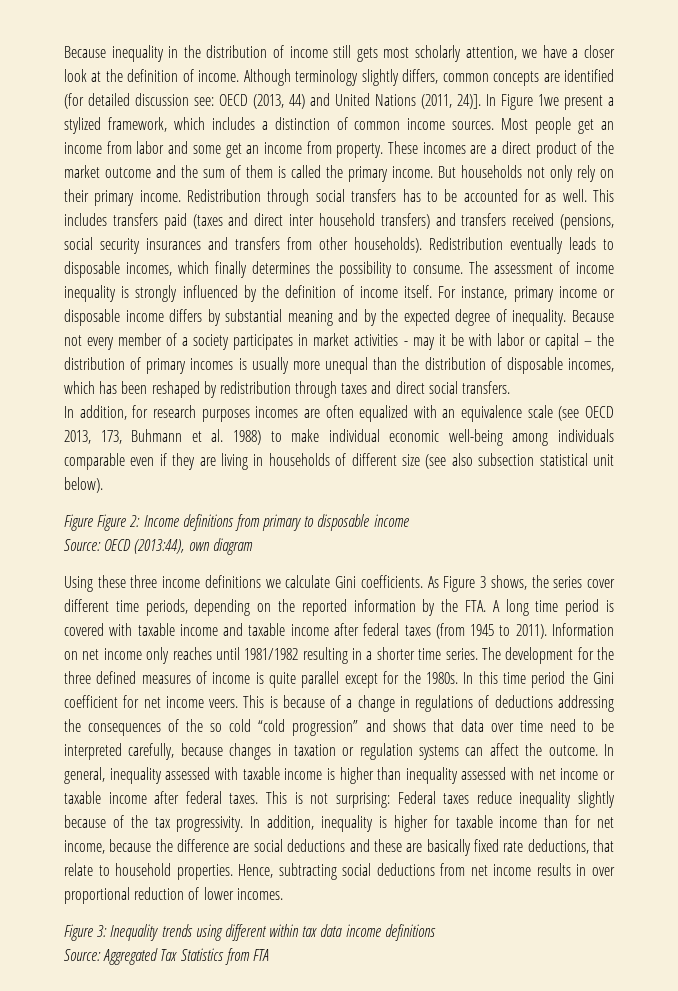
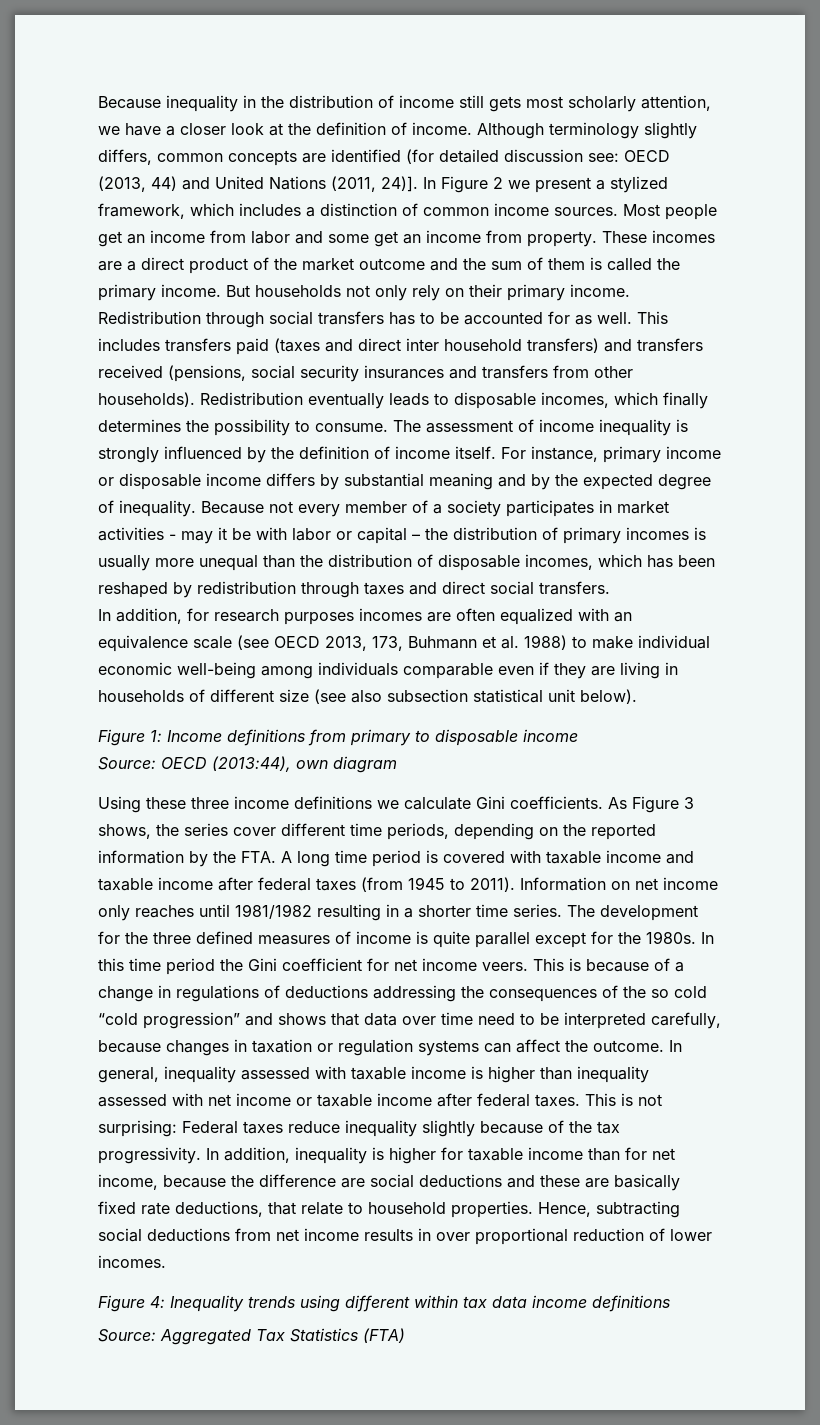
- In Figure 1we present a stylized framework, which includes a distinction of common income sources.
+ In Figure 2 we present a stylized framework, which includes a distinction of common income sources.
- Figure Figure 2: Income definitions from primary to disposable income
+ Figure 1: Income definitions from primary to disposable income
- Figure 3: Inequality trends using different within tax data income definitions
+ Figure 4: Inequality trends using different within tax data income definitions
- Source: Aggregated Tax Statistics from FTA
+ Source: Aggregated Tax Statistics (FTA)

